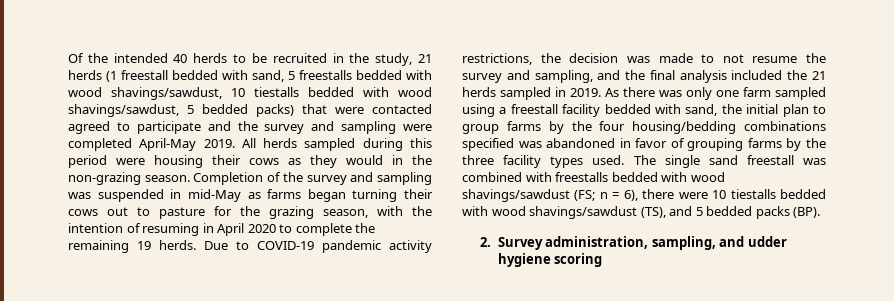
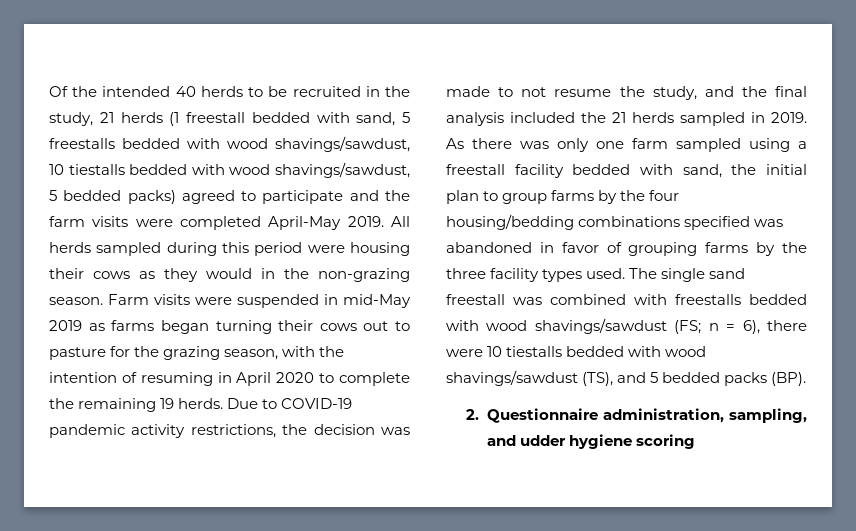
- Of the intended 40 herds to be recruited in the study, 21 herds (1 freestall bedded with sand, 5 freestalls bedded with wood shavings/sawdust, 10 tiestalls bedded with wood shavings/sawdust, 5 bedded packs) that were contacted agreed to participate and the survey and sampling were completed April-May 2019.
+ Of the intended 40 herds to be recruited in the study, 21 herds (1 freestall bedded with sand, 5 freestalls bedded with wood shavings/sawdust, 10 tiestalls bedded with wood shavings/sawdust, 5 bedded packs) agreed to participate and the farm visits were completed April-May 2019.
- Completion of the survey and sampling was suspended in mid-May as farms began turning their cows out to pasture for the grazing season, with the intention of resuming in April 2020 to complete the remaining 19 herds.
+ Farm visits were suspended in mid-May 2019 as farms began turning their cows out to pasture for the grazing season, with the intention of resuming in April 2020 to complete the remaining 19 herds.
- Due to COVID-19 pandemic activity restrictions, the decision was made to not resume the survey and sampling, and the final analysis included the 21 herds sampled in 2019.
+ Due to COVID-19 pandemic activity restrictions, the decision was made to not resume the study, and the final analysis included the 21 herds sampled in 2019.
- 2. Survey administration, sampling, and udder hygiene scoring
+ 2. Questionnaire administration, sampling, and udder hygiene scoring

